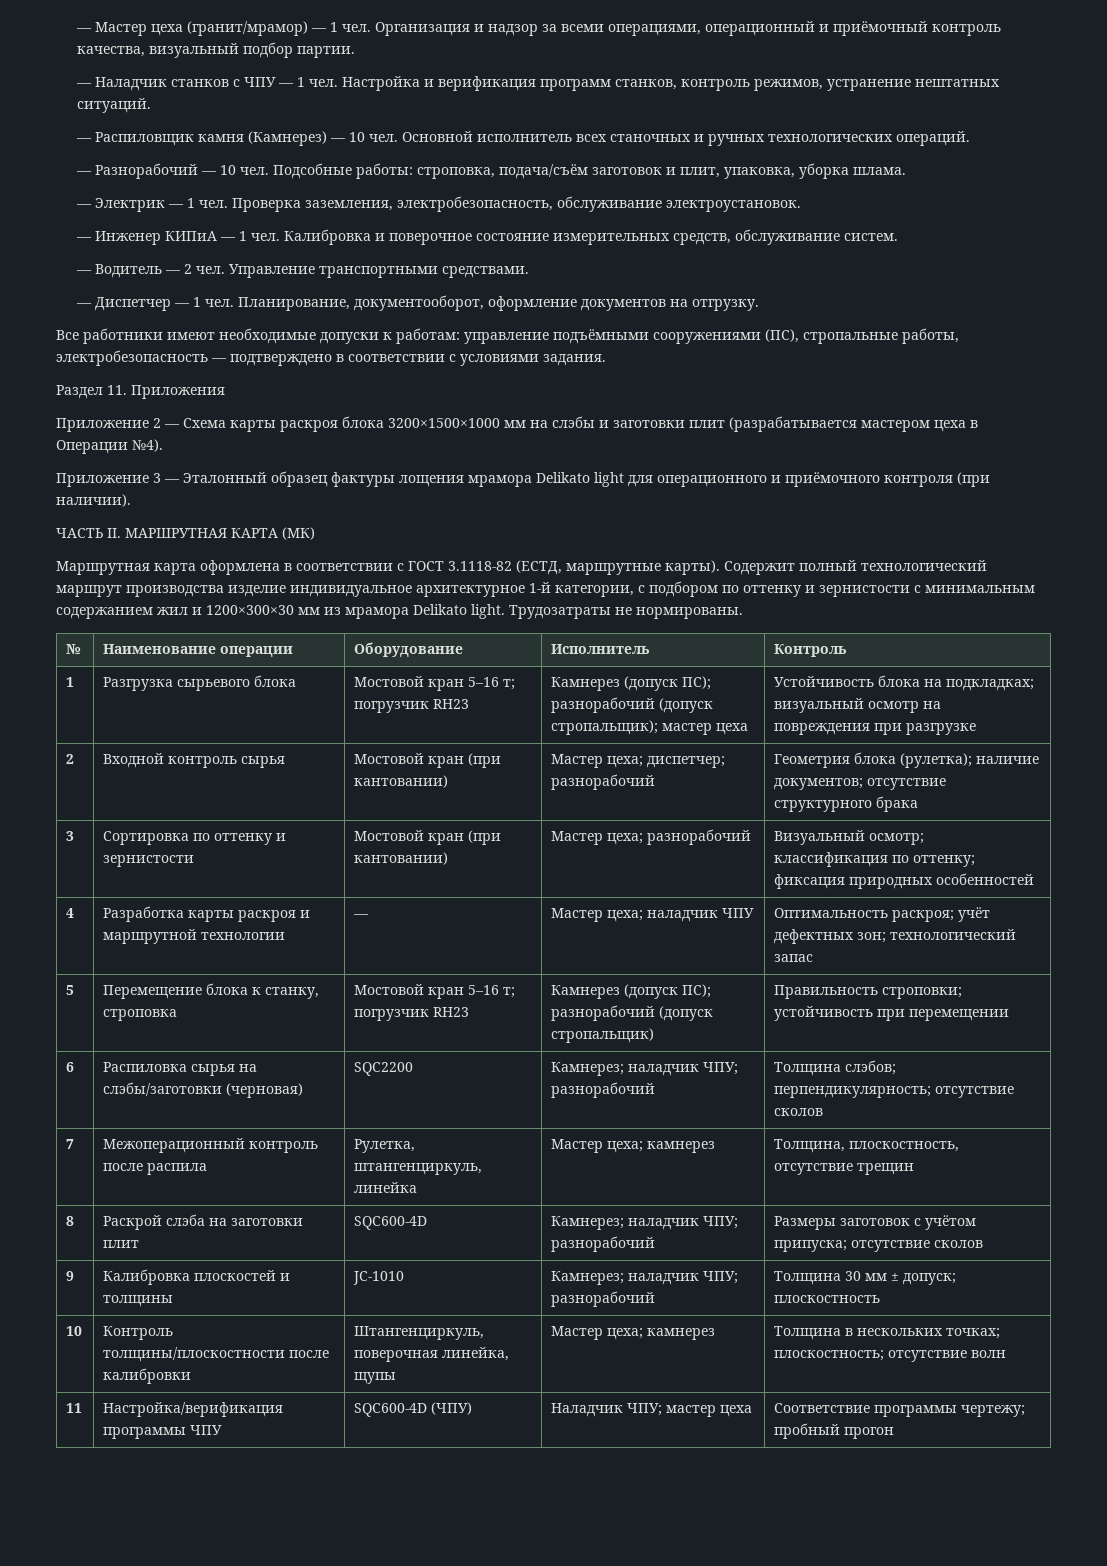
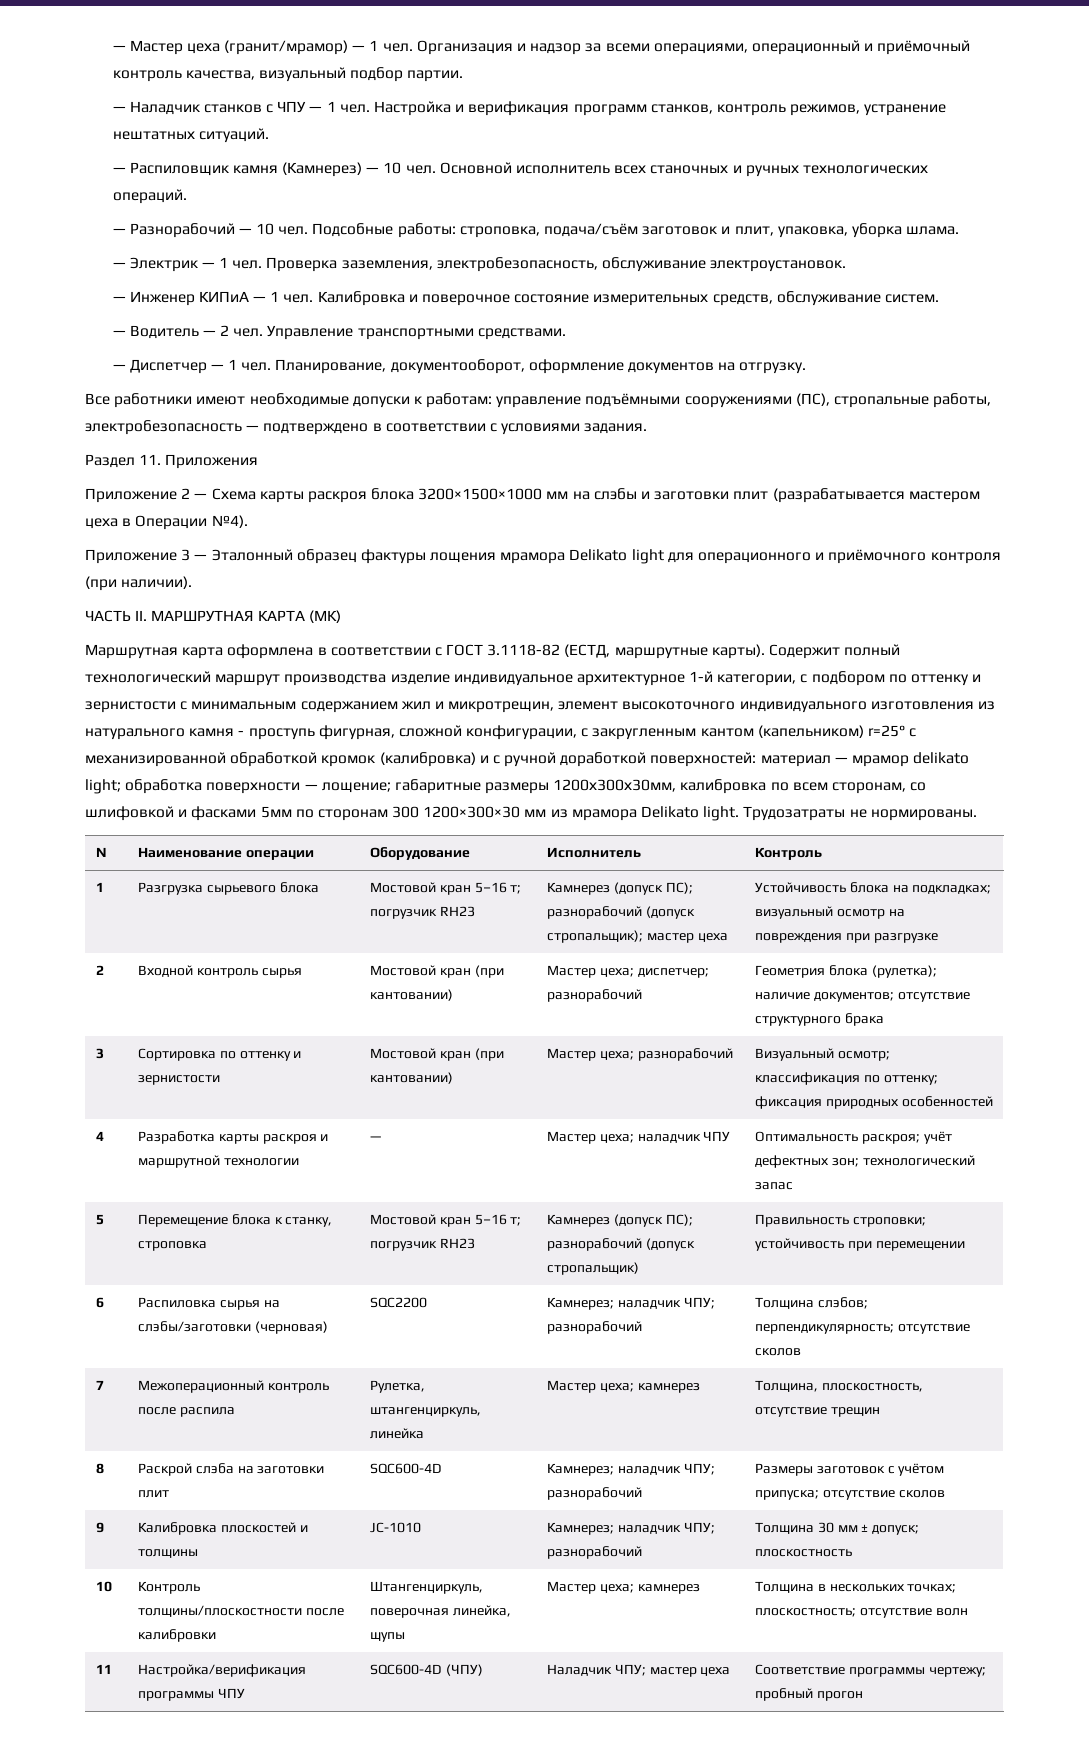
- Содержит полный технологический маршрут производства изделие индивидуальное архитектурное 1-й категории, с подбором по оттенку и зернистости с минимальным содержанием жил и 1200×300×30 мм из мрамора Delikato light.
+ Содержит полный технологический маршрут производства изделие индивидуальное архитектурное 1-й категории, с подбором по оттенку и зернистости с минимальным содержанием жил и микротрещин, элемент высокоточного индивидуального изготовления из натурального камня - проступь фигурная, сложной конфигурации, с закругленным кантом (капельником) r=25° с механизированной обработкой кромок (калибровка) и с ручной доработкой поверхностей: материал — мрамор delikato light; обработка поверхности — лощение; габаритные размеры 1200х300х30мм, калибровка по всем сторонам, со шлифовкой и фасками 5мм по сторонам 300 1200×300×30 мм из мрамора Delikato light.

